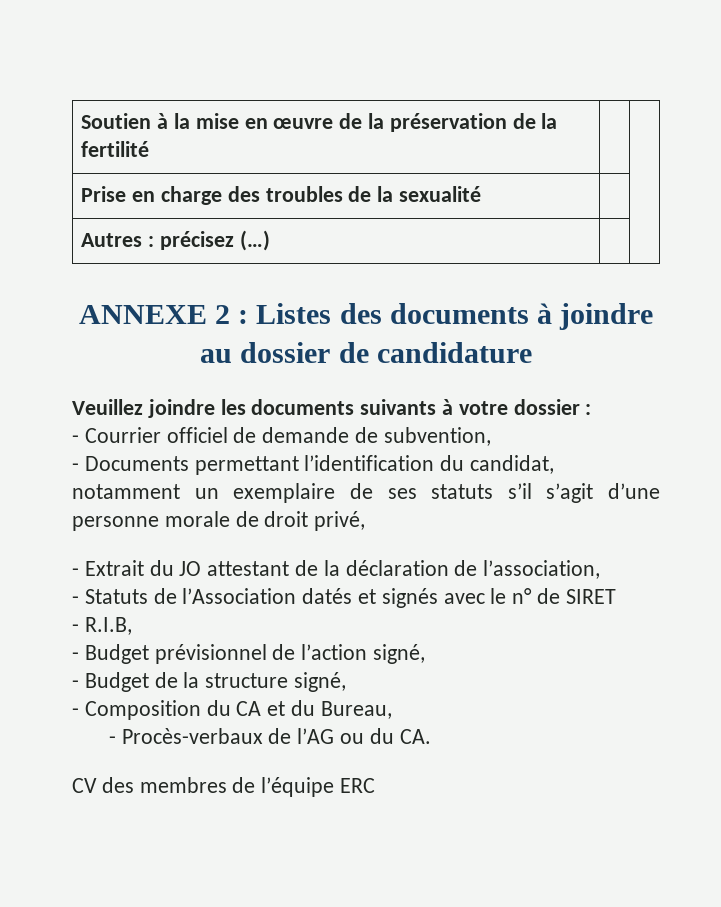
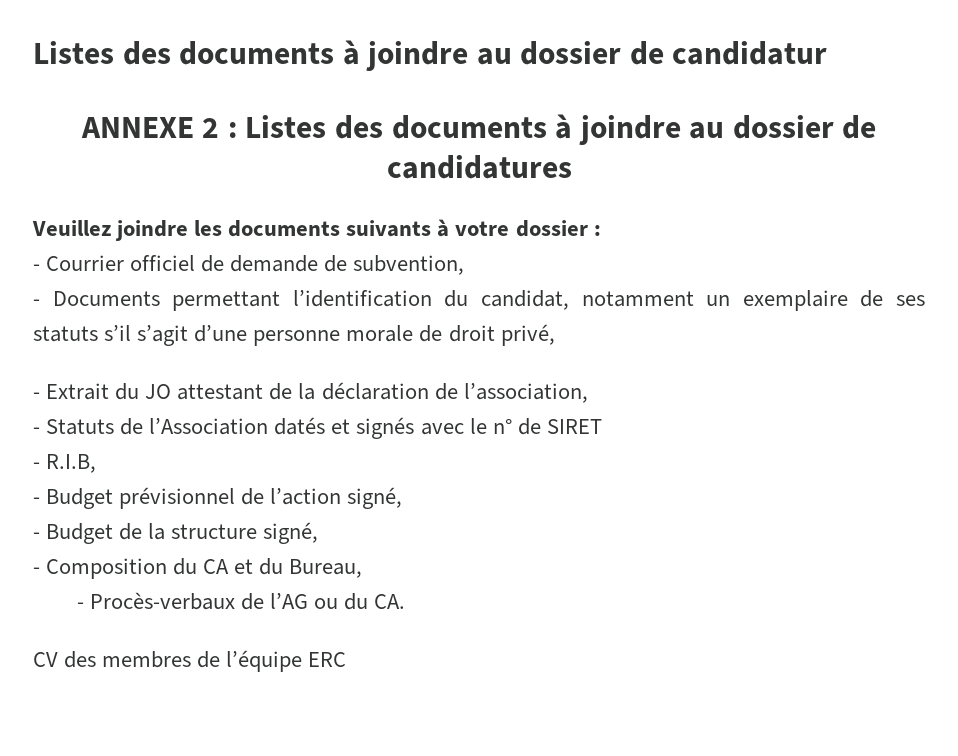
- Soutien à la mise en œuvre de la préservation de la fertilité | |
- Prise en charge des troubles de la sexualité | |
- Autres : précisez (…) | |
+ Listes des documents à joindre au dossier de candidatur
- ANNEXE 2 : Listes des documents à joindre au dossier de candidature
+ ANNEXE 2 : Listes des documents à joindre au dossier de candidatures

